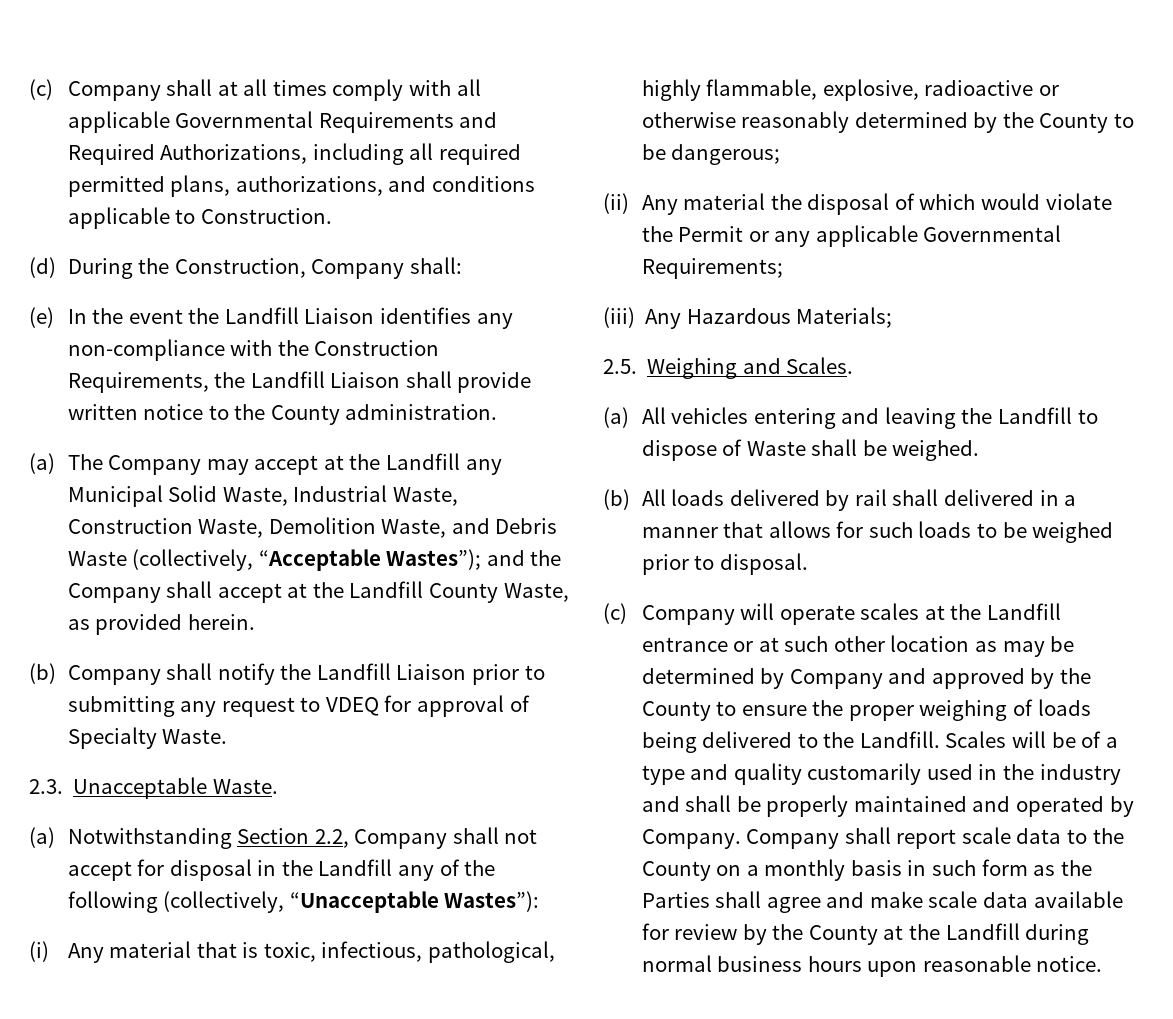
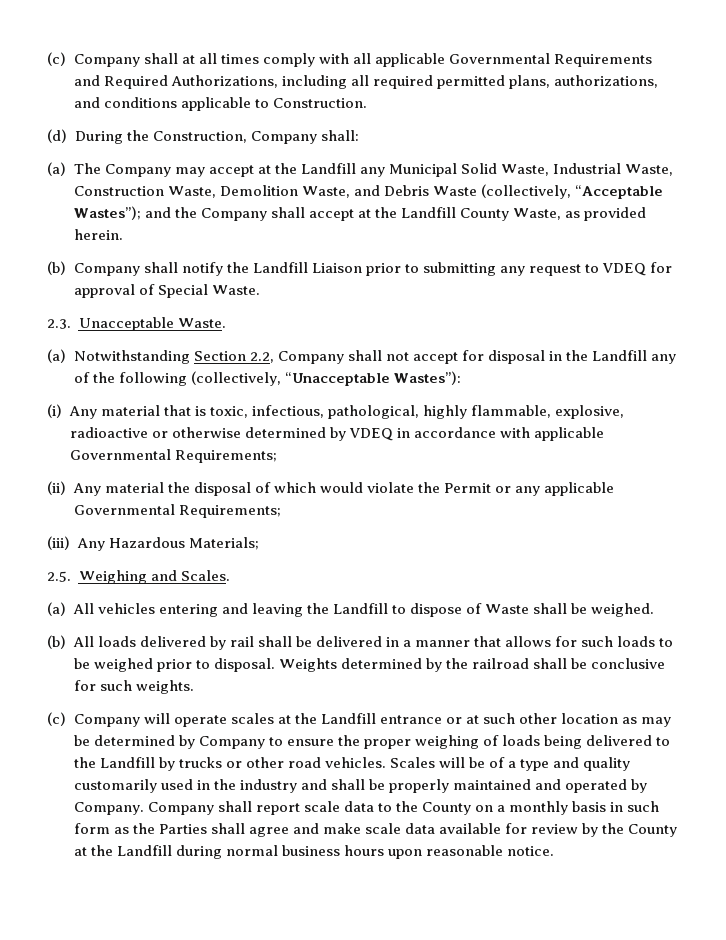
- (e) In the event the Landfill Liaison identifies any non-compliance with the Construction Requirements, the Landfill Liaison shall provide written notice to the County administration.
- (b) Company shall notify the Landfill Liaison prior to submitting any request to VDEQ for approval of Specialty Waste.
+ (b) Company shall notify the Landfill Liaison prior to submitting any request to VDEQ for approval of Special Waste.
- (i) Any material that is toxic, infectious, pathological, highly flammable, explosive, radioactive or otherwise reasonably determined by the County to be dangerous;
+ (i) Any material that is toxic, infectious, pathological, highly flammable, explosive, radioactive or otherwise determined by VDEQ in accordance with applicable Governmental Requirements;
- (b) All loads delivered by rail shall delivered in a manner that allows for such loads to be weighed prior to disposal.
+ (b) All loads delivered by rail shall be delivered in a manner that allows for such loads to be weighed prior to disposal. Weights determined by the railroad shall be conclusive for such weights.
- (c) Company will operate scales at the Landfill entrance or at such other location as may be determined by Company and approved by the County to ensure the proper weighing of loads being delivered to the Landfill.
+ (c) Company will operate scales at the Landfill entrance or at such other location as may be determined by Company to ensure the proper weighing of loads being delivered to the Landfill by trucks or other road vehicles.

